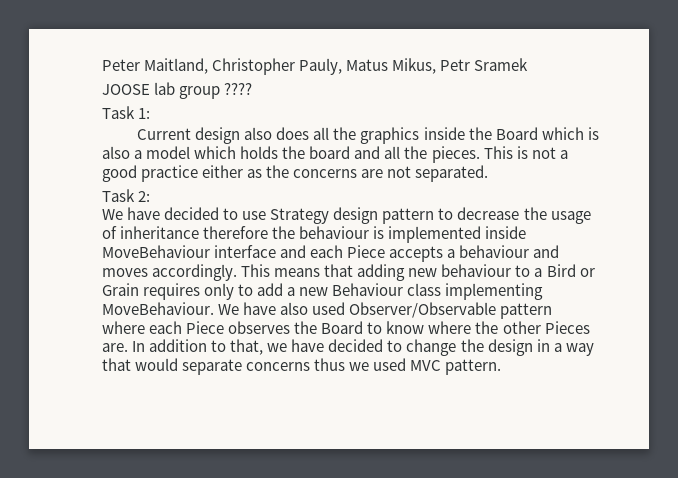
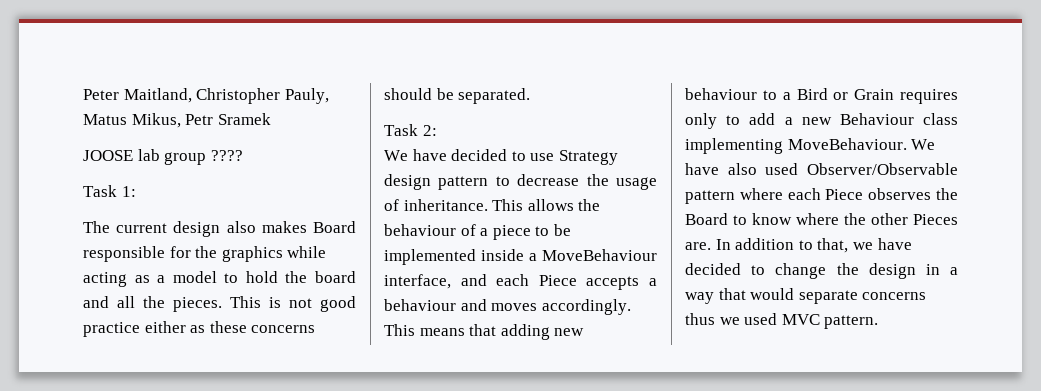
- Current design also does all the graphics inside the Board which is also a model which holds the board and all the pieces.
+ The current design also makes Board responsible for the graphics while acting as a model to hold the board and all the pieces.
- This is not a good practice either as the concerns are not separated.
+ This is not good practice either as these concerns should be separated.
- We have decided to use Strategy design pattern to decrease the usage of inheritance therefore the behaviour is implemented inside MoveBehaviour interface and each Piece accepts a behaviour and moves accordingly.
+ We have decided to use Strategy design pattern to decrease the usage of inheritance. This allows the behaviour of a piece to be implemented inside a MoveBehaviour interface, and each Piece accepts a behaviour and moves accordingly.

